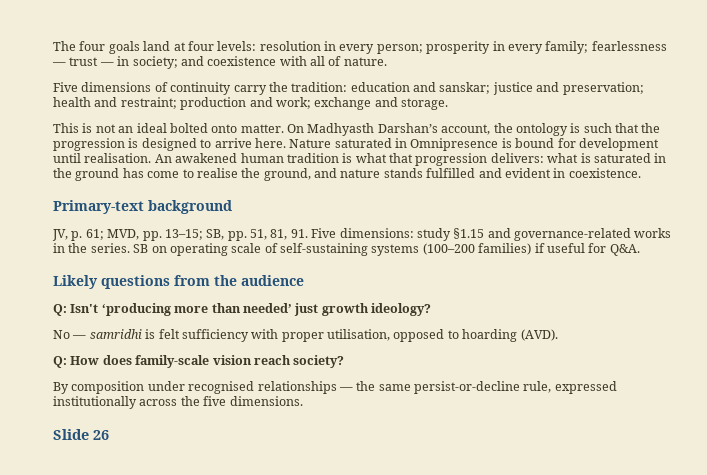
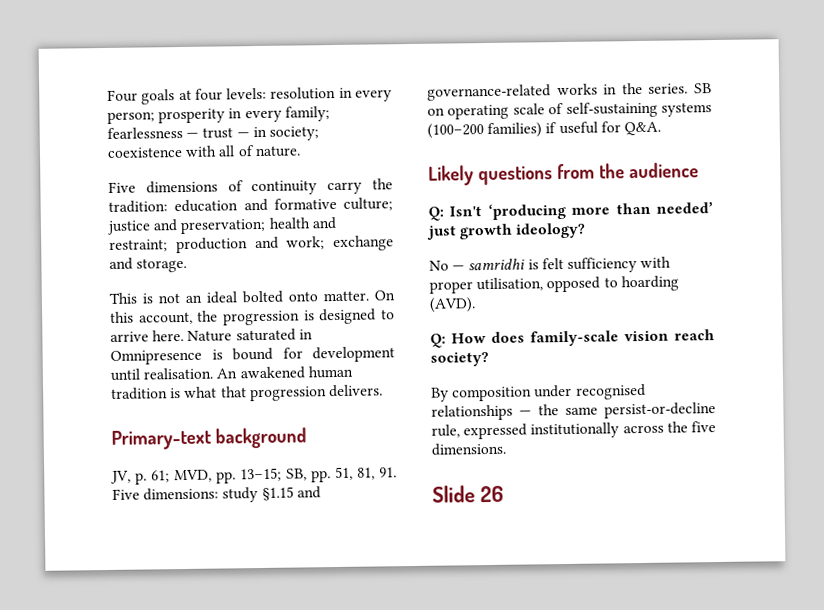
- The four goals land at four levels: resolution in every person; prosperity in every family; fearlessness — trust — in society; and coexistence with all of nature.
+ Four goals at four levels: resolution in every person; prosperity in every family; fearlessness — trust — in society; coexistence with all of nature.
- Five dimensions of continuity carry the tradition: education and sanskar; justice and preservation; health and restraint; production and work; exchange and storage.
+ Five dimensions of continuity carry the tradition: education and formative culture; justice and preservation; health and restraint; production and work; exchange and storage.
- On Madhyasth Darshan’s account, the ontology is such that the progression is designed to arrive here.
+ On this account, the progression is designed to arrive here.
- An awakened human tradition is what that progression delivers: what is saturated in the ground has come to realise the ground, and nature stands fulfilled and evident in coexistence.
+ An awakened human tradition is what that progression delivers.

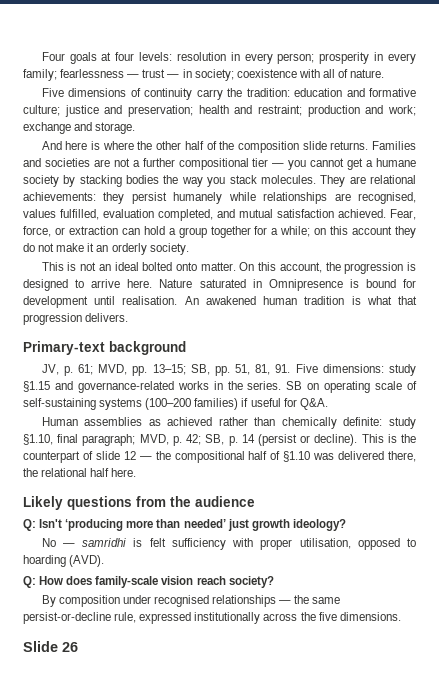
+ And here is where the other half of the composition slide returns. Families and societies are not a further compositional tier — you cannot get a humane society by stacking bodies the way you stack molecules. They are relational achievements: they persist humanely while relationships are recognised, values fulfilled, evaluation completed, and mutual satisfaction achieved. Fear, force, or extraction can hold a group together for a while; on this account they do not make it an orderly society.
+ Human assemblies as achieved rather than chemically definite: study §1.10, final paragraph; MVD, p. 42; SB, p. 14 (persist or decline). This is the counterpart of slide 12 — the compositional half of §1.10 was delivered there, the relational half here.

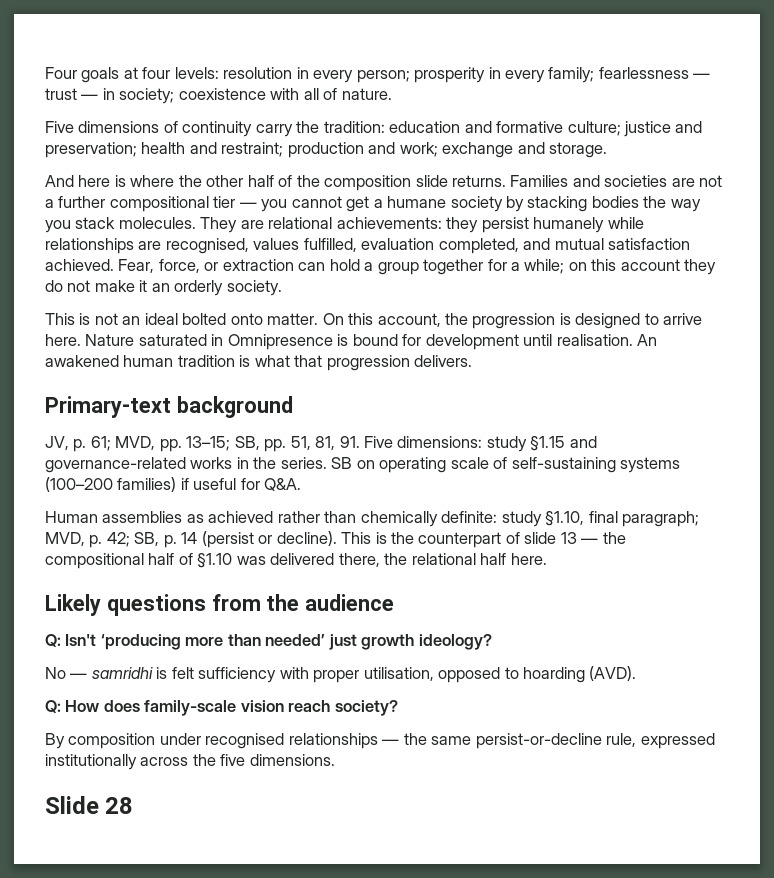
- This is the counterpart of slide 12 — the compositional half of §1.10 was delivered there, the relational half here.
+ This is the counterpart of slide 13 — the compositional half of §1.10 was delivered there, the relational half here.
- Slide 26
+ Slide 28

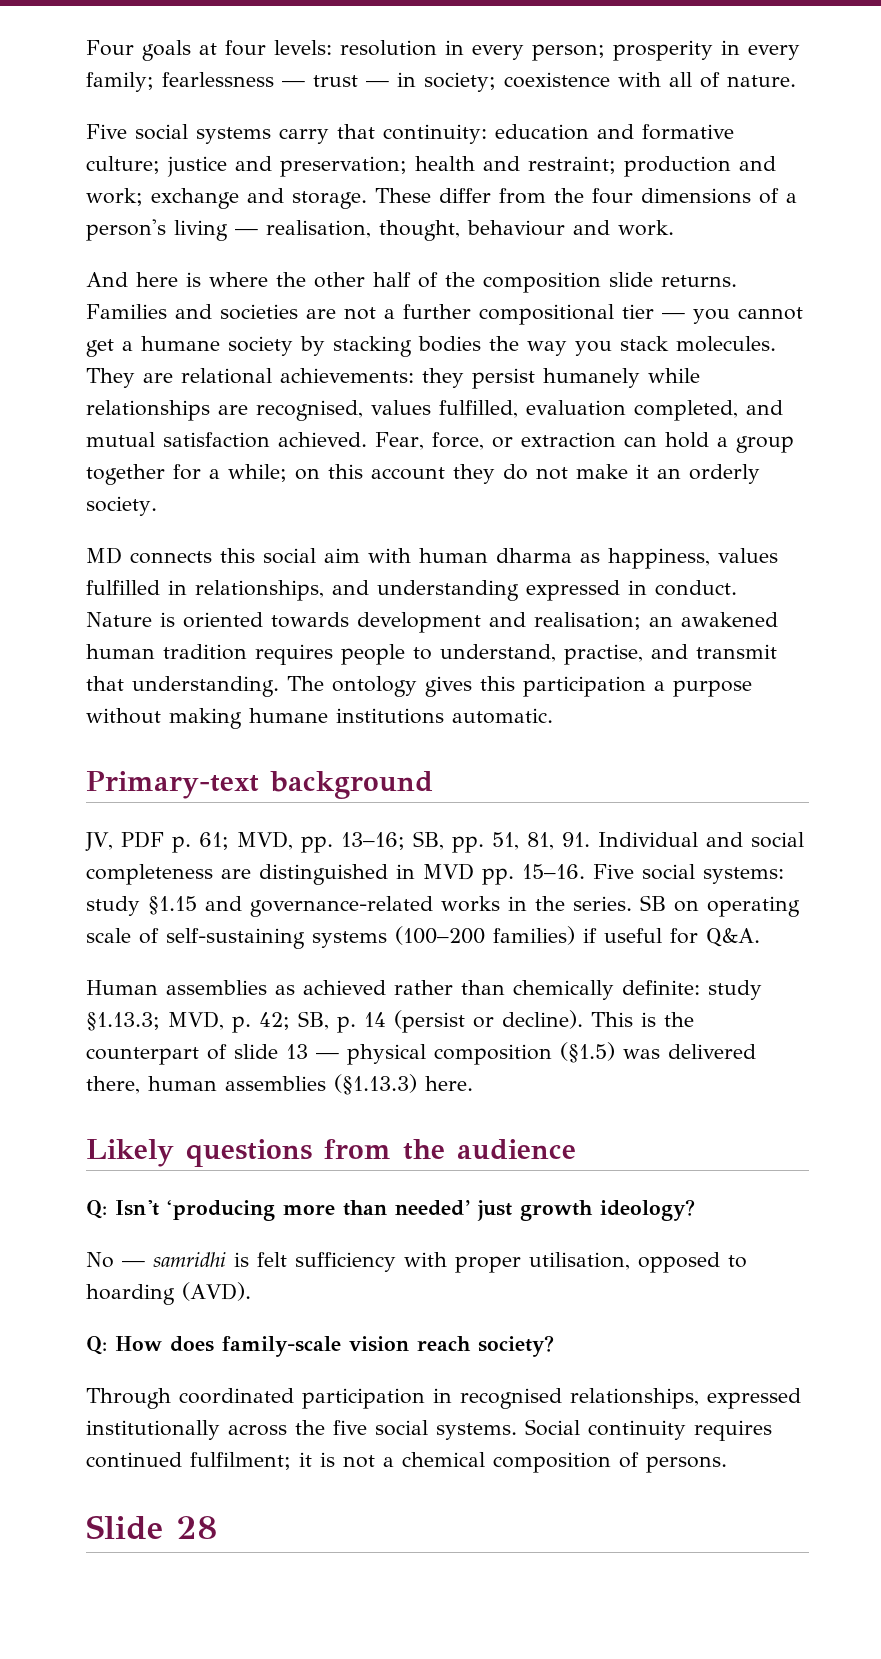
- Five dimensions of continuity carry the tradition: education and formative culture; justice and preservation; health and restraint; production and work; exchange and storage.
+ Five social systems carry that continuity: education and formative culture; justice and preservation; health and restraint; production and work; exchange and storage. These differ from the four dimensions of a person's living — realisation, thought, behaviour and work.
- This is not an ideal bolted onto matter. On this account, the progression is designed to arrive here. Nature saturated in Omnipresence is bound for development until realisation. An awakened human tradition is what that progression delivers.
+ MD connects this social aim with human dharma as happiness, values fulfilled in relationships, and understanding expressed in conduct. Nature is oriented towards development and realisation; an awakened human tradition requires people to understand, practise, and transmit that understanding. The ontology gives this participation a purpose without making humane institutions automatic.
- JV, p. 61; MVD, pp. 13–15; SB, pp. 51, 81, 91. Five dimensions: study §1.15 and governance-related works in the series.
+ JV, PDF p. 61; MVD, pp. 13–16; SB, pp. 51, 81, 91. Individual and social completeness are distinguished in MVD pp. 15–16. Five social systems: study §1.15 and governance-related works in the series.
- Human assemblies as achieved rather than chemically definite: study §1.10, final paragraph; MVD, p. 42; SB, p. 14 (persist or decline).
+ Human assemblies as achieved rather than chemically definite: study §1.13.3; MVD, p. 42; SB, p. 14 (persist or decline).
- This is the counterpart of slide 13 — the compositional half of §1.10 was delivered there, the relational half here.
+ This is the counterpart of slide 13 — physical composition (§1.5) was delivered there, human assemblies (§1.13.3) here.
- By composition under recognised relationships — the same persist-or-decline rule, expressed institutionally across the five dimensions.
+ Through coordinated participation in recognised relationships, expressed institutionally across the five social systems. Social continuity requires continued fulfilment; it is not a chemical composition of persons.

